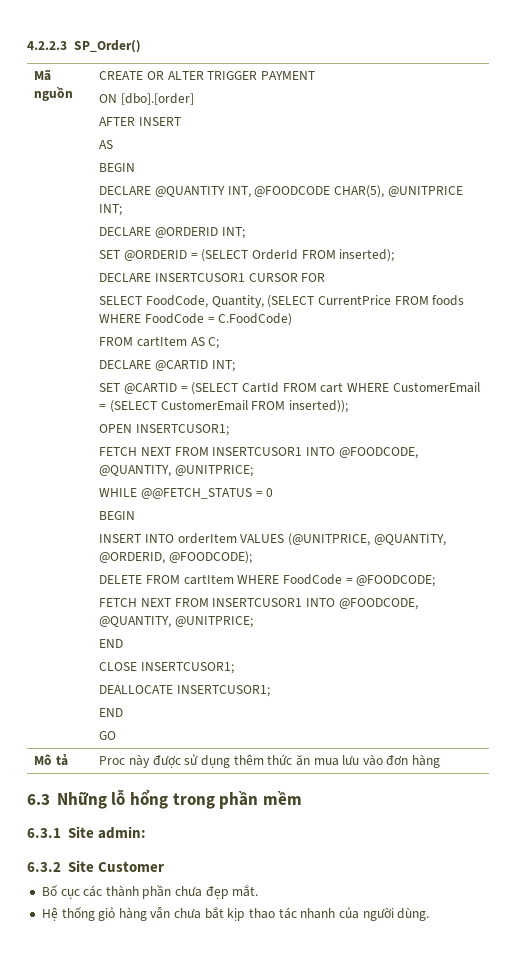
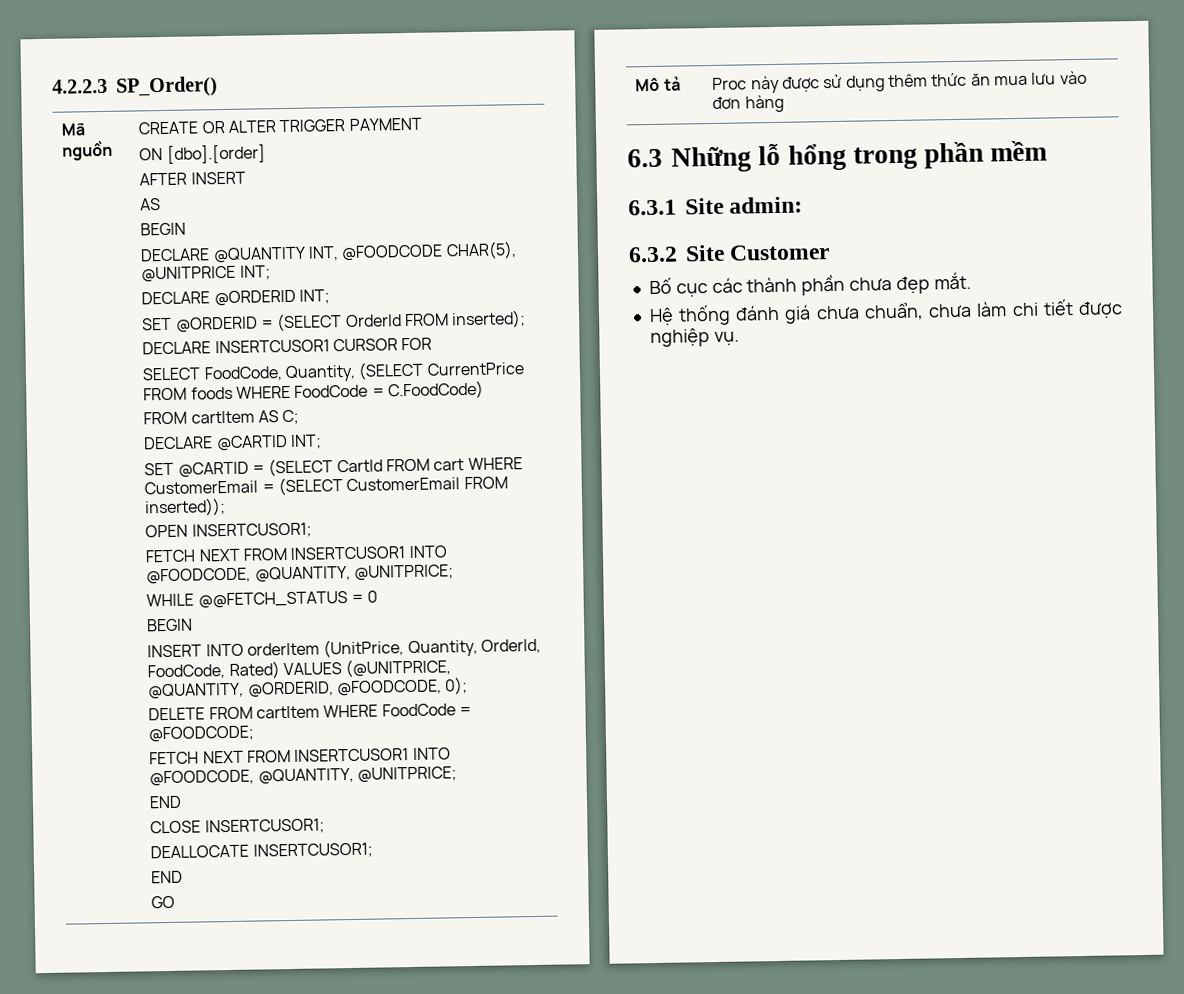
- INSERT INTO orderItem VALUES (@UNITPRICE, @QUANTITY, @ORDERID, @FOODCODE);
+ INSERT INTO orderItem (UnitPrice, Quantity, OrderId, FoodCode, Rated) VALUES (@UNITPRICE, @QUANTITY, @ORDERID, @FOODCODE, 0);
- Hệ thống giỏ hàng vẫn chưa bắt kịp thao tác nhanh của người dùng.
+ Hệ thống đánh giá chưa chuẩn, chưa làm chi tiết được nghiệp vụ.

